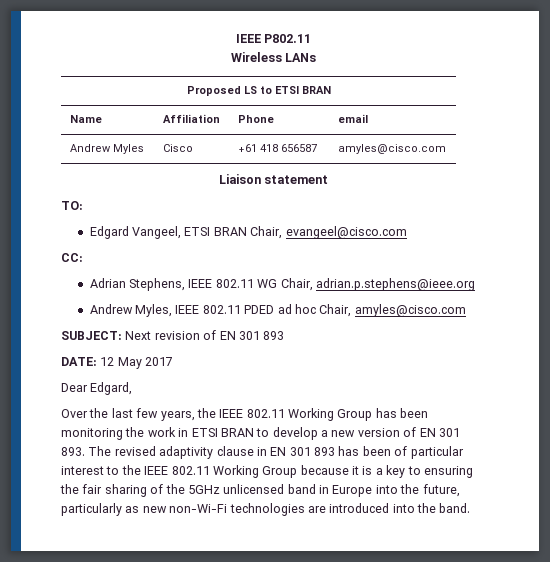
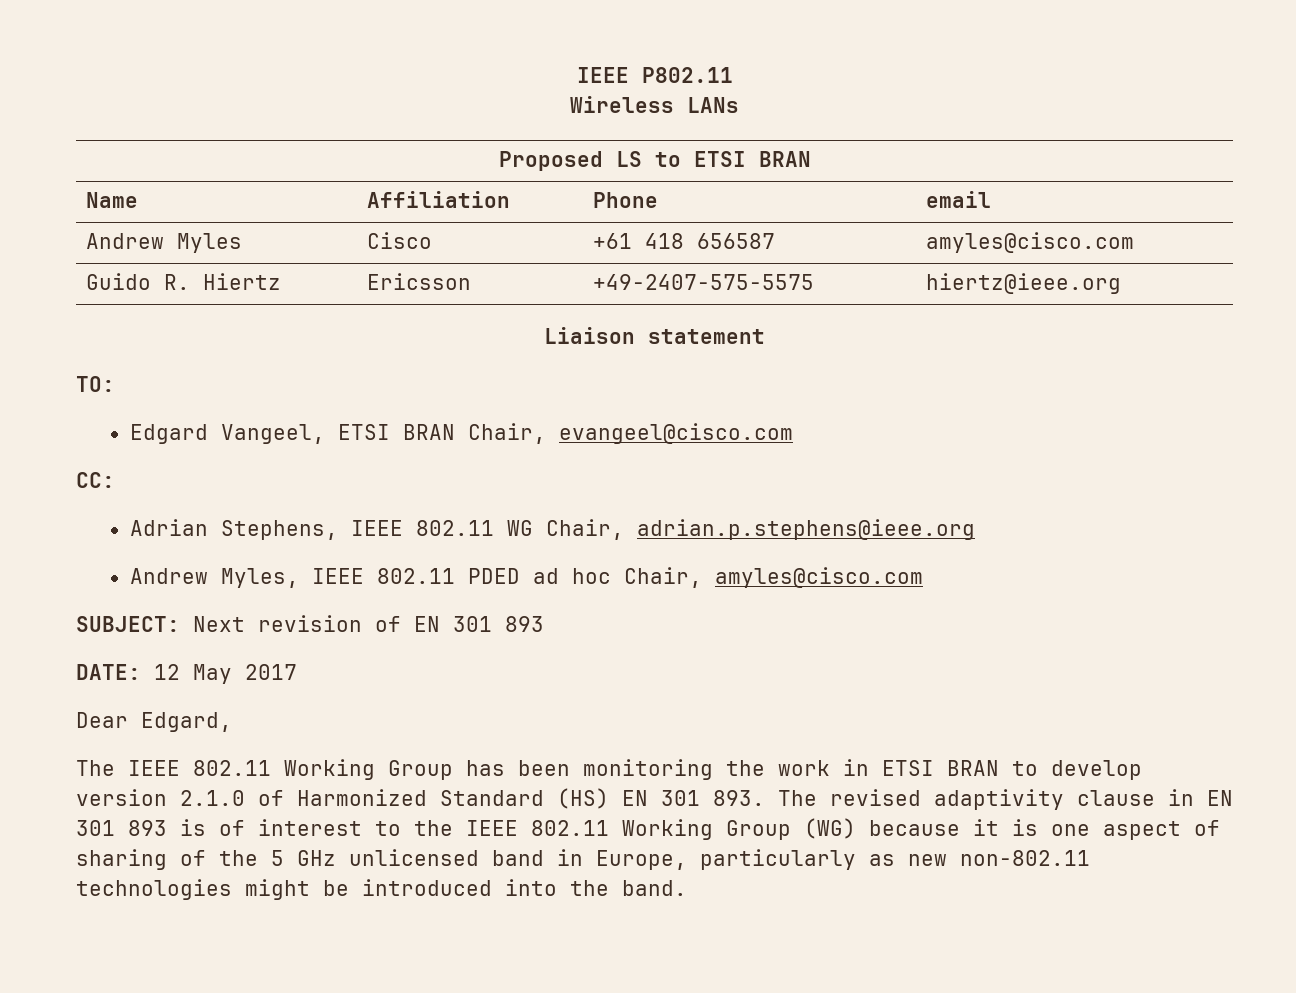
+ Guido R. Hiertz | Ericsson | +49-2407-575-5575 | hiertz@ieee.org
- Over the last few years, the IEEE 802.11 Working Group has been monitoring the work in ETSI BRAN to develop a new version of EN 301 893. The revised adaptivity clause in EN 301 893 has been of particular interest to the IEEE 802.11 Working Group because it is a key to ensuring the fair sharing of the 5GHz unlicensed band in Europe into the future, particularly as new non-Wi-Fi technologies are introduced into the band.
+ The IEEE 802.11 Working Group has been monitoring the work in ETSI BRAN to develop version 2.1.0 of Harmonized Standard (HS) EN 301 893. The revised adaptivity clause in EN 301 893 is of interest to the IEEE 802.11 Working Group (WG) because it is one aspect of sharing of the 5 GHz unlicensed band in Europe, particularly as new non-802.11 technologies might be introduced into the band.

